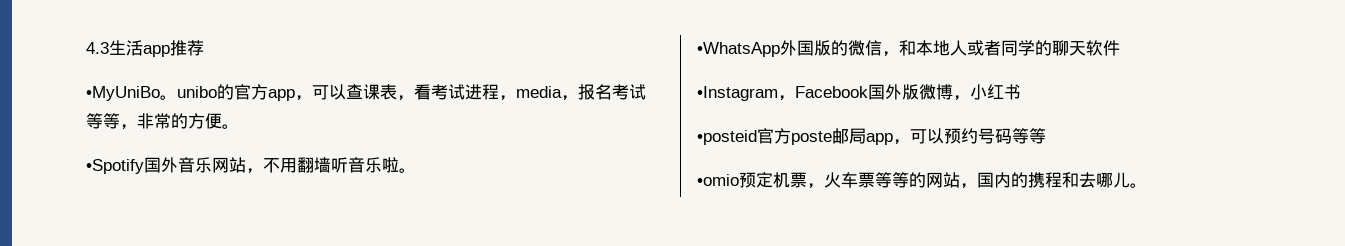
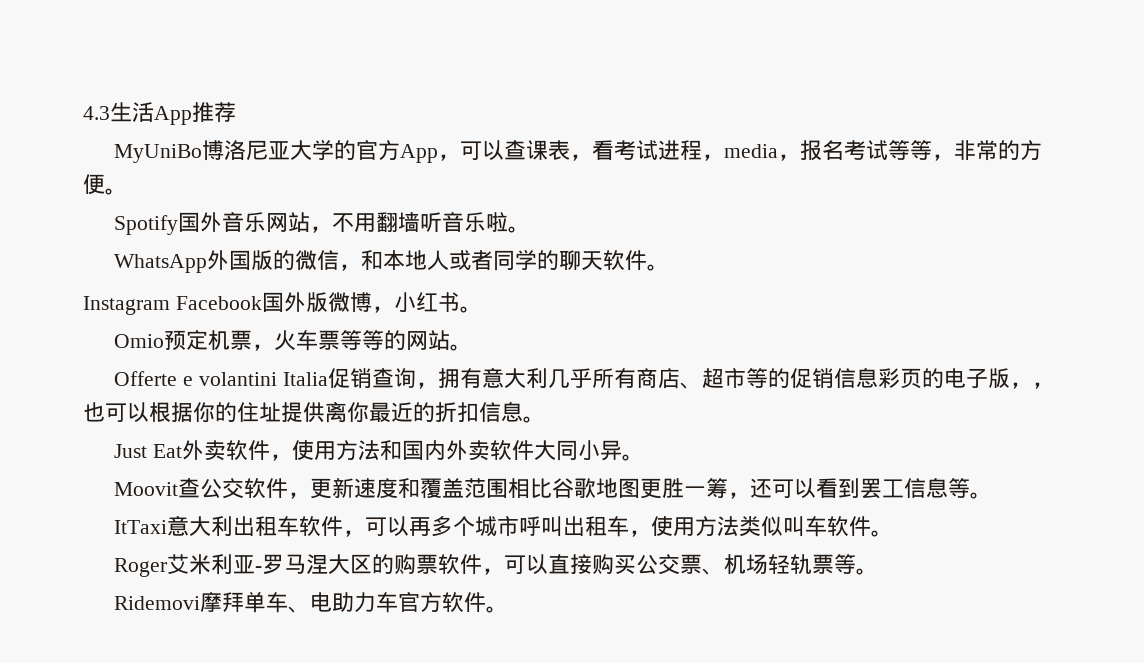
- 4.3生活app推荐
+ 4.3生活App推荐
- •MyUniBo。unibo的官方app，可以查课表，看考试进程，media，报名考试等等，非常的方便。
+ MyUniBo博洛尼亚大学的官方App，可以查课表，看考试进程，media，报名考试等等，非常的方便。
- •Spotify国外音乐网站，不用翻墙听音乐啦。
+ Spotify国外音乐网站，不用翻墙听音乐啦。
- •WhatsApp外国版的微信，和本地人或者同学的聊天软件
- •Instagram，Facebook国外版微博，小红书
- •posteid官方poste邮局app，可以预约号码等等
- •omio预定机票，火车票等等的网站，国内的携程和去哪儿。
+ WhatsApp外国版的微信，和本地人或者同学的聊天软件。
+ Instagram Facebook国外版微博，小红书。
+ Omio预定机票，火车票等等的网站。
+ Offerte e volantini Italia促销查询，拥有意大利几乎所有商店、超市等的促销信息彩页的电子版，，也可以根据你的住址提供离你最近的折扣信息。
+ Just Eat外卖软件，使用方法和国内外卖软件大同小异。
+ Moovit查公交软件，更新速度和覆盖范围相比谷歌地图更胜一筹，还可以看到罢工信息等。
+ ItTaxi意大利出租车软件，可以再多个城市呼叫出租车，使用方法类似叫车软件。
+ Roger艾米利亚-罗马涅大区的购票软件，可以直接购买公交票、机场轻轨票等。
+ Ridemovi摩拜单车、电助力车官方软件。

